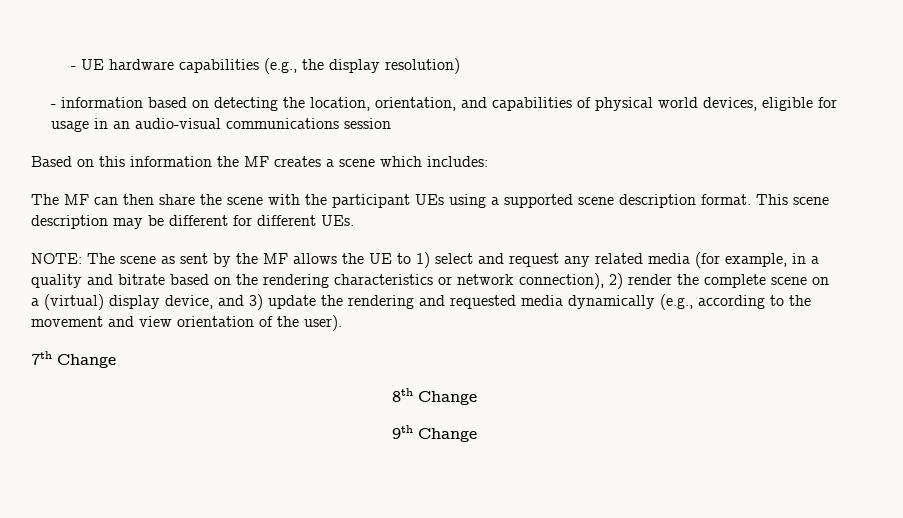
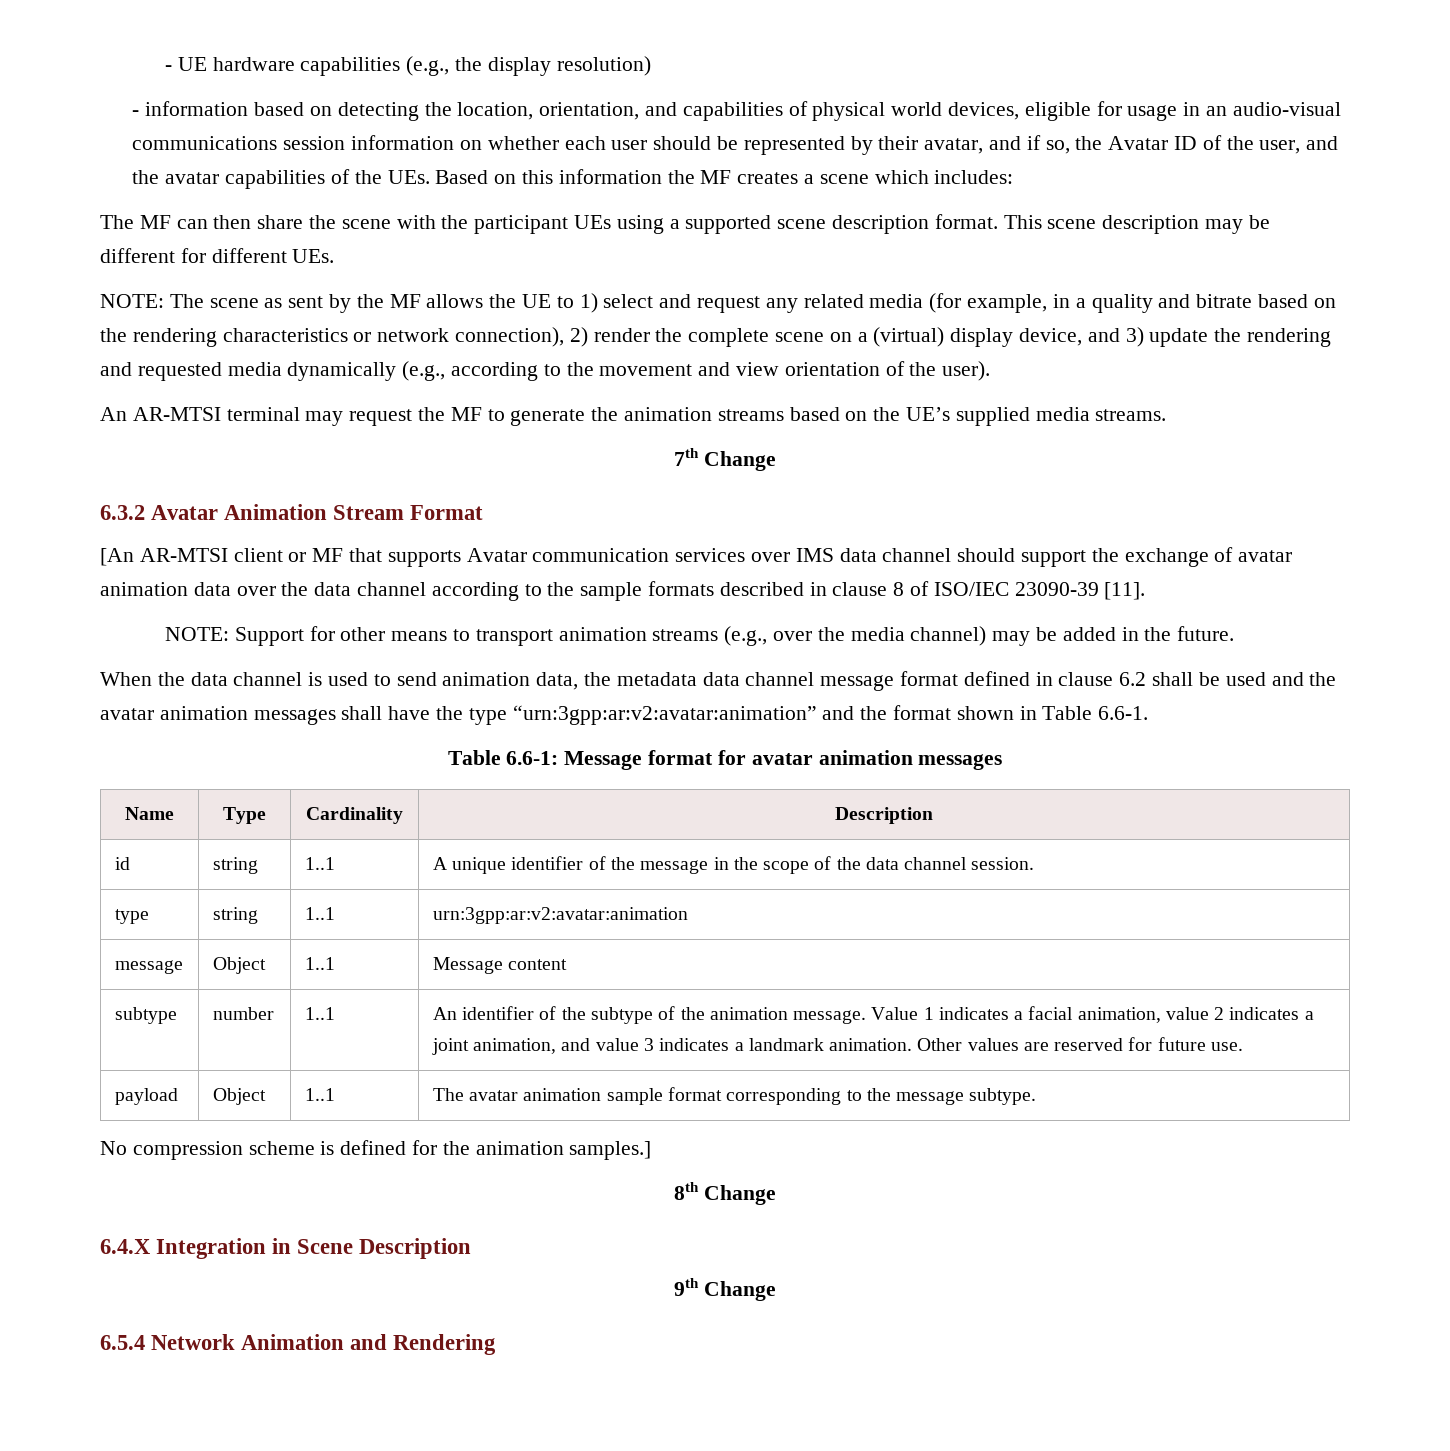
- - information based on detecting the location, orientation, and capabilities of physical world devices, eligible for usage in an audio-visual communications session
- Based on this information the MF creates a scene which includes:
+ - information based on detecting the location, orientation, and capabilities of physical world devices, eligible for usage in an audio-visual communications session information on whether each user should be represented by their avatar, and if so, the Avatar ID of the user, and the avatar capabilities of the UEs. Based on this information the MF creates a scene which includes:
+ An AR-MTSI terminal may request the MF to generate the animation streams based on the UE’s supplied media streams.
  7th Change
+ 6.3.2 Avatar Animation Stream Format
+ [An AR-MTSI client or MF that supports Avatar communication services over IMS data channel should support the exchange of avatar animation data over the data channel according to the sample formats described in clause 8 of ISO/IEC 23090-39 [11].
+ NOTE: Support for other means to transport animation streams (e.g., over the media channel) may be added in the future.
+ When the data channel is used to send animation data, the metadata data channel message format defined in clause 6.2 shall be used and the avatar animation messages shall have the type “urn:3gpp:ar:v2:avatar:animation” and the format shown in Table 6.6-1.
+ Table 6.6-1: Message format for avatar animation messages
+ Name | Type | Cardinality | Description
+ id | string | 1..1 | A unique identifier of the message in the scope of the data channel session.
+ type | string | 1..1 | urn:3gpp:ar:v2:avatar:animation
+ message | Object | 1..1 | Message content
+ subtype | number | 1..1 | An identifier of the subtype of the animation message. Value 1 indicates a facial animation, value 2 indicates a joint animation, and value 3 indicates a landmark animation. Other values are reserved for future use.
+ payload | Object | 1..1 | The avatar animation sample format corresponding to the message subtype.
+ No compression scheme is defined for the animation samples.]
  8th Change
+ 6.4.X Integration in Scene Description
  9th Change
+ 6.5.4 Network Animation and Rendering

